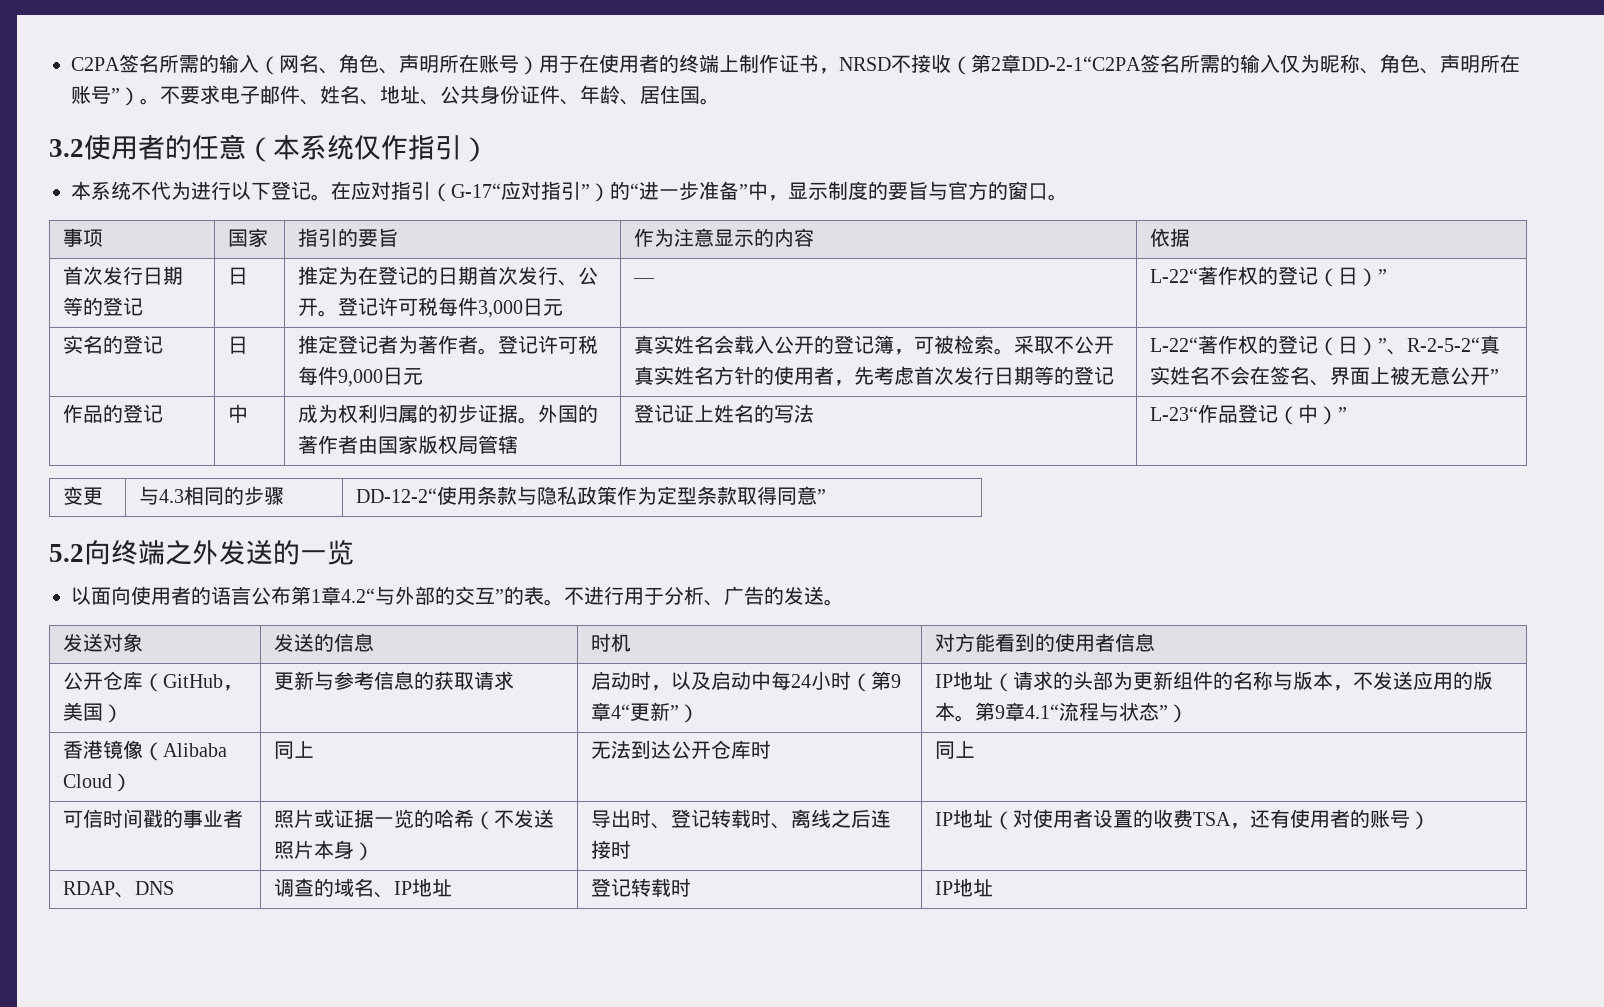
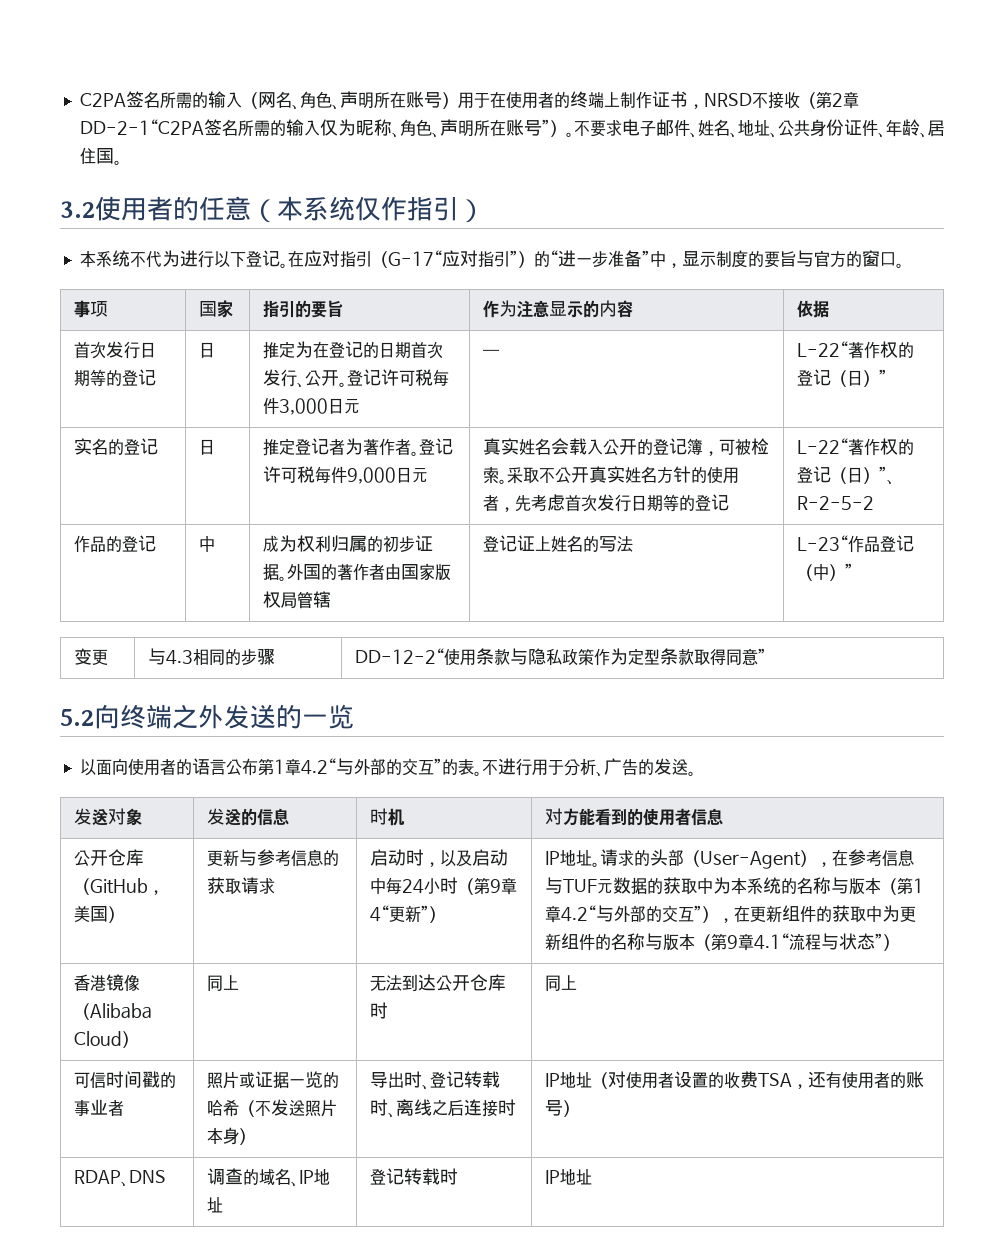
- L-22“著作权的登记（日）”、R-2-5-2“真实姓名不会在签名、界面上被无意公开”
+ L-22“著作权的登记（日）”、R-2-5-2
- IP地址（请求的头部为更新组件的名称与版本，不发送应用的版本。第9章4.1“流程与状态”）
+ IP地址。请求的头部（User-Agent），在参考信息与TUF元数据的获取中为本系统的名称与版本（第1章4.2“与外部的交互”），在更新组件的获取中为更新组件的名称与版本（第9章4.1“流程与状态”）

